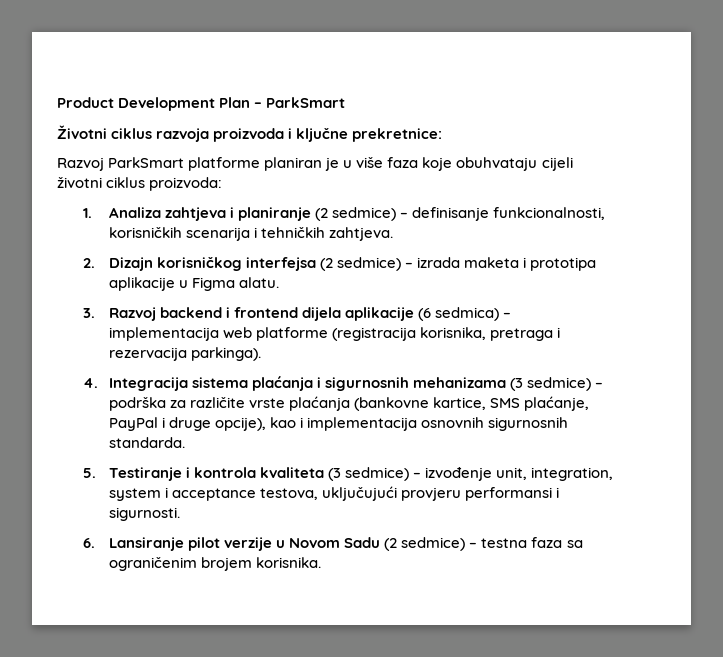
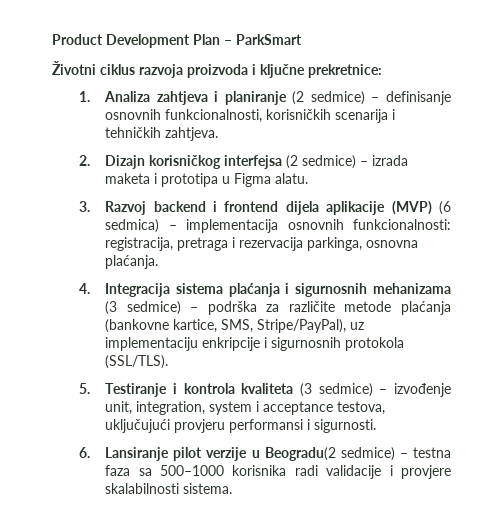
- Razvoj ParkSmart platforme planiran je u više faza koje obuhvataju cijeli životni ciklus proizvoda:
- 1. Analiza zahtjeva i planiranje (2 sedmice) – definisanje funkcionalnosti, korisničkih scenarija i tehničkih zahtjeva.
+ 1. Analiza zahtjeva i planiranje (2 sedmice) – definisanje osnovnih funkcionalnosti, korisničkih scenarija i tehničkih zahtjeva.
- 2. Dizajn korisničkog interfejsa (2 sedmice) – izrada maketa i prototipa aplikacije u Figma alatu.
+ 2. Dizajn korisničkog interfejsa (2 sedmice) – izrada maketa i prototipa u Figma alatu.
- 3. Razvoj backend i frontend dijela aplikacije (6 sedmica) – implementacija web platforme (registracija korisnika, pretraga i rezervacija parkinga).
+ 3. Razvoj backend i frontend dijela aplikacije (MVP) (6 sedmica) – implementacija osnovnih funkcionalnosti: registracija, pretraga i rezervacija parkinga, osnovna plaćanja.
- 4. Integracija sistema plaćanja i sigurnosnih mehanizama (3 sedmice) – podrška za različite vrste plaćanja (bankovne kartice, SMS plaćanje, PayPal i druge opcije), kao i implementacija osnovnih sigurnosnih standarda.
+ 4. Integracija sistema plaćanja i sigurnosnih mehanizama (3 sedmice) – podrška za različite metode plaćanja (bankovne kartice, SMS, Stripe/PayPal), uz implementaciju enkripcije i sigurnosnih protokola (SSL/TLS).
- 6. Lansiranje pilot verzije u Novom Sadu (2 sedmice) – testna faza sa ograničenim brojem korisnika.
+ 6. Lansiranje pilot verzije u Beogradu(2 sedmice) – testna faza sa 500–1000 korisnika radi validacije i provjere skalabilnosti sistema.

